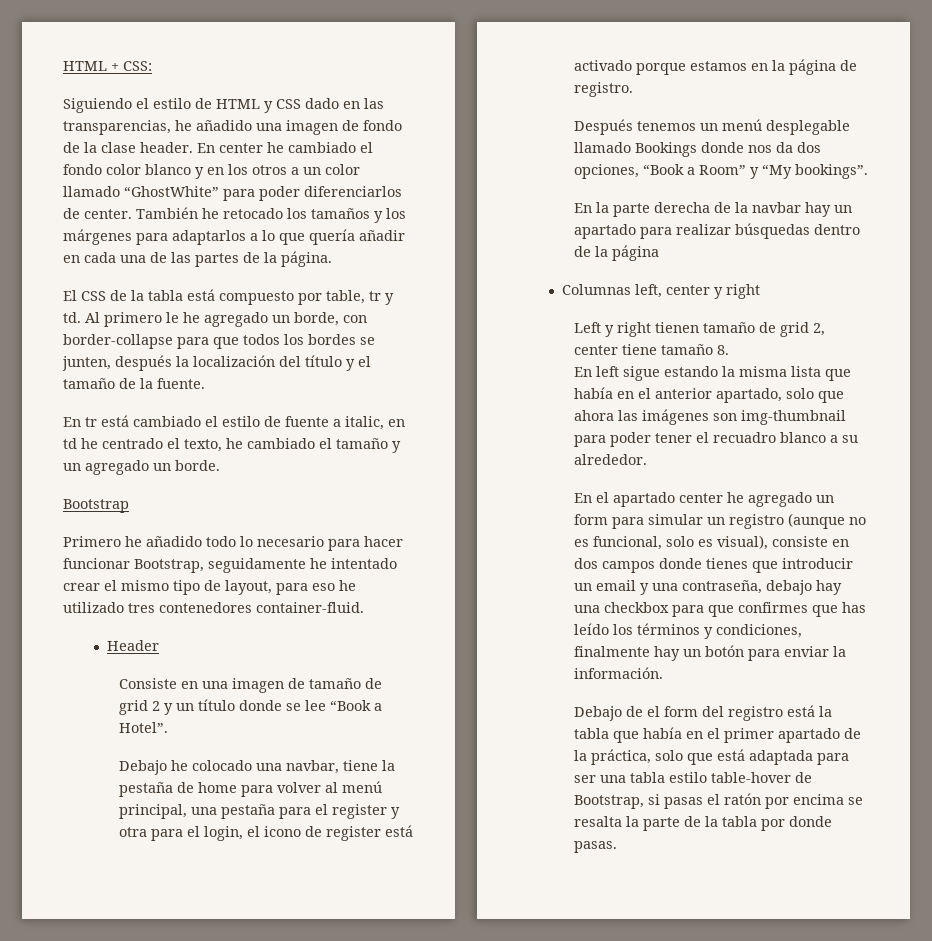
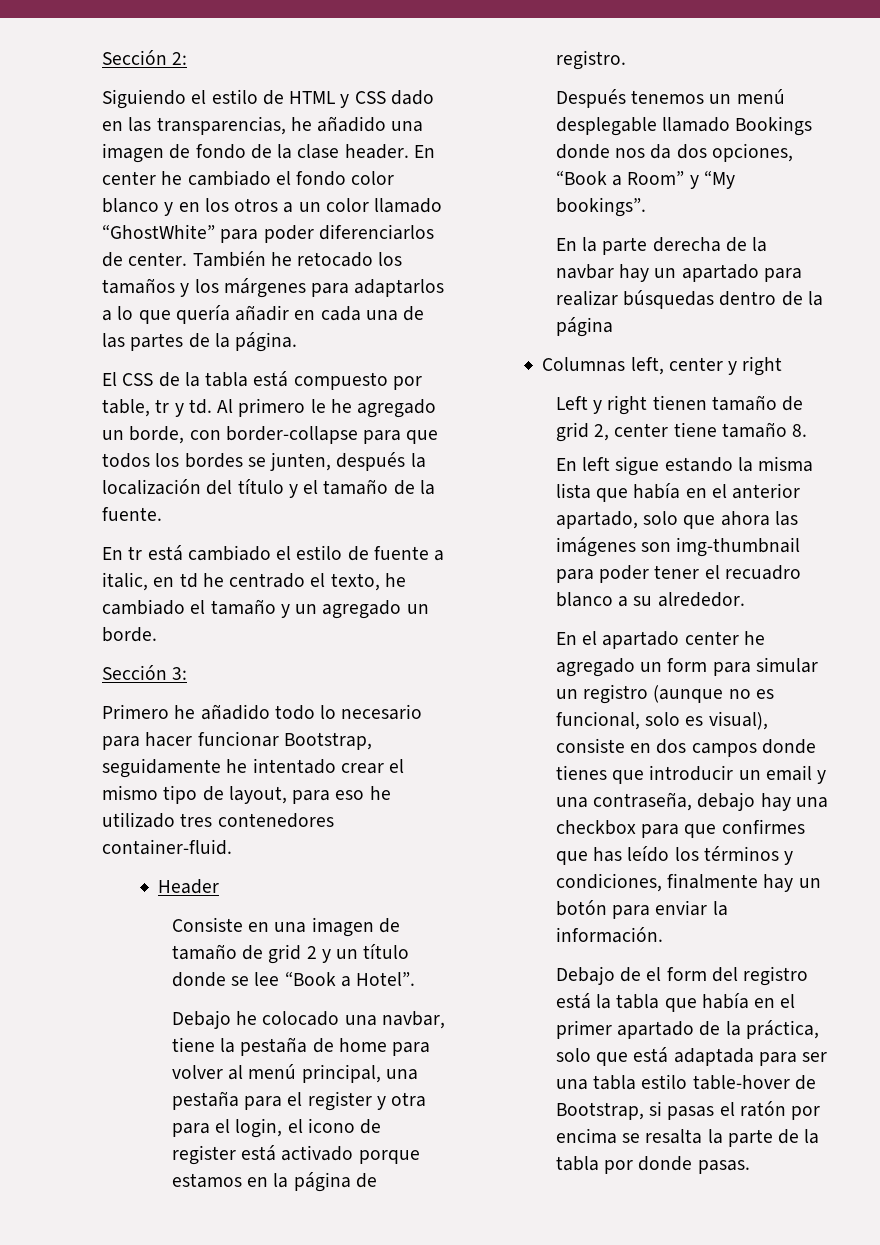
- HTML + CSS:
+ Sección 2:
- Bootstrap
+ Sección 3:

